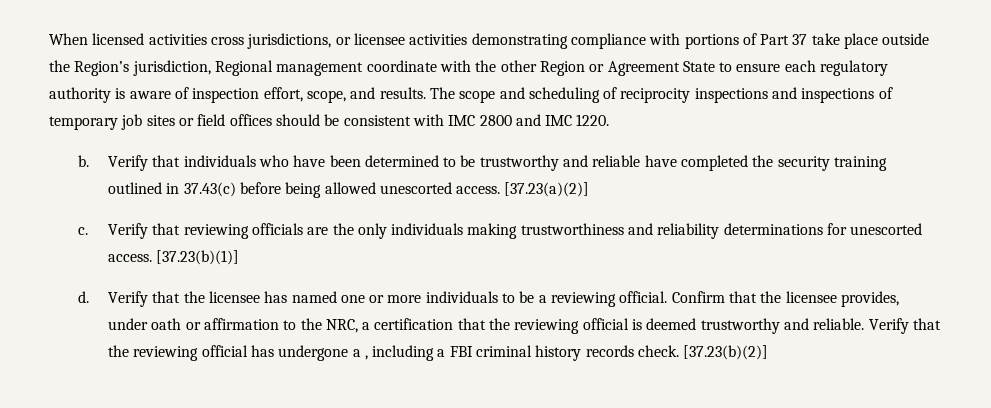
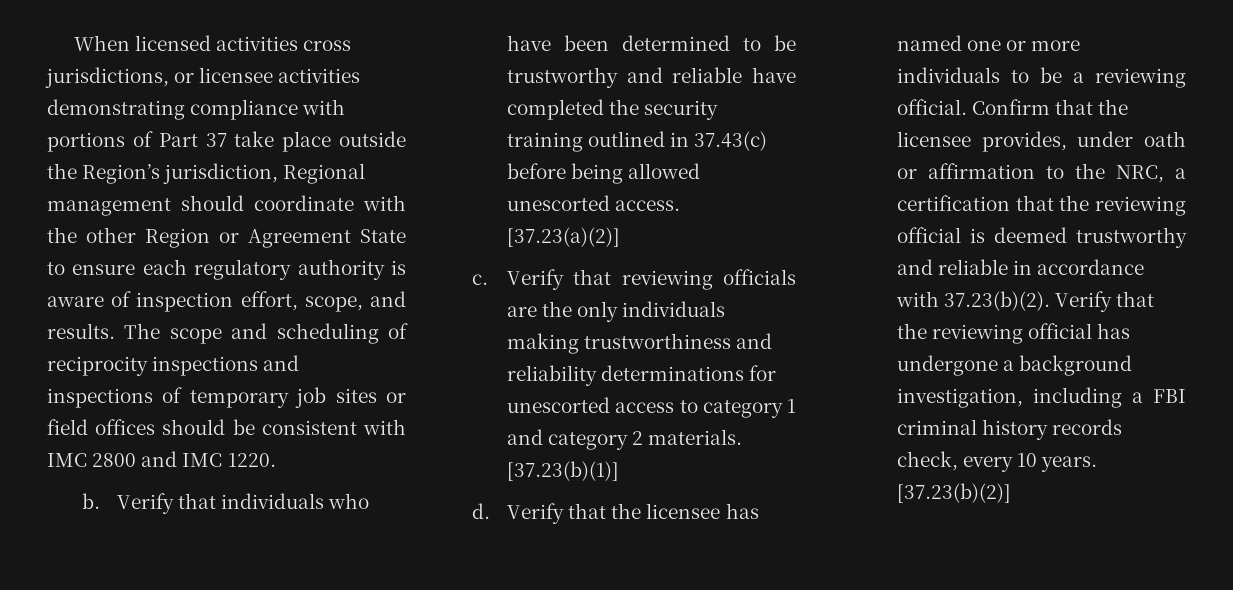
- When licensed activities cross jurisdictions, or licensee activities demonstrating compliance with portions of Part 37 take place outside the Region’s jurisdiction, Regional management coordinate with the other Region or Agreement State to ensure each regulatory authority is aware of inspection effort, scope, and results.
+ When licensed activities cross jurisdictions, or licensee activities demonstrating compliance with portions of Part 37 take place outside the Region’s jurisdiction, Regional management should coordinate with the other Region or Agreement State to ensure each regulatory authority is aware of inspection effort, scope, and results.
- Verify that reviewing officials are the only individuals making trustworthiness and reliability determinations for unescorted access.
+ Verify that reviewing officials are the only individuals making trustworthiness and reliability determinations for unescorted access to category 1 and category 2 materials.
- Confirm that the licensee provides, under oath or affirmation to the NRC, a certification that the reviewing official is deemed trustworthy and reliable. Verify that the reviewing official has undergone a , including a FBI criminal history records check.
+ Confirm that the licensee provides, under oath or affirmation to the NRC, a certification that the reviewing official is deemed trustworthy and reliable in accordance with 37.23(b)(2). Verify that the reviewing official has undergone a background investigation, including a FBI criminal history records check, every 10 years.

